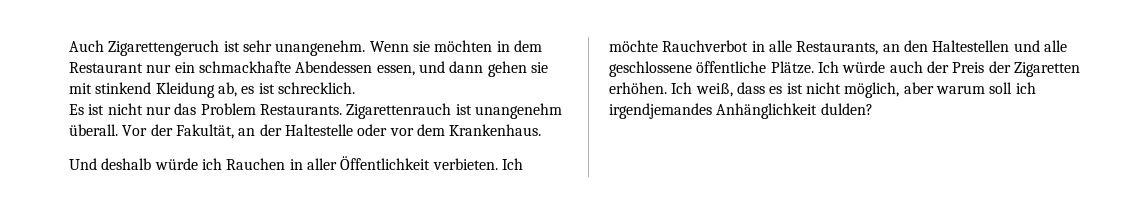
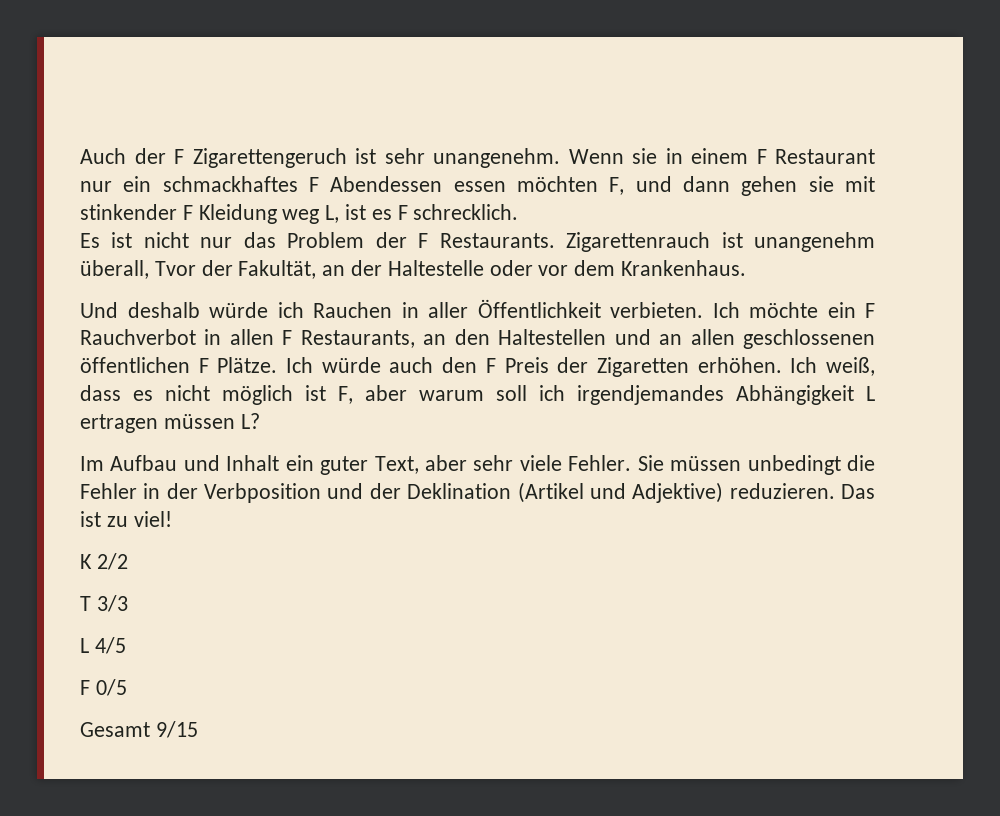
- Auch Zigarettengeruch ist sehr unangenehm.
+ Auch der F Zigarettengeruch ist sehr unangenehm.
- Wenn sie möchten in dem Restaurant nur ein schmackhafte Abendessen essen, und dann gehen sie mit stinkend Kleidung ab, es ist schrecklich.
+ Wenn sie in einem F Restaurant nur ein schmackhaftes F Abendessen essen möchten F, und dann gehen sie mit stinkender F Kleidung weg L, ist es F schrecklich.
- Es ist nicht nur das Problem Restaurants.
+ Es ist nicht nur das Problem der F Restaurants.
- Zigarettenrauch ist unangenehm überall. Vor der Fakultät, an der Haltestelle oder vor dem Krankenhaus.
+ Zigarettenrauch ist unangenehm überall, Tvor der Fakultät, an der Haltestelle oder vor dem Krankenhaus.
- Ich möchte Rauchverbot in alle Restaurants, an den Haltestellen und alle geschlossene öffentliche Plätze.
+ Ich möchte ein F Rauchverbot in allen F Restaurants, an den Haltestellen und an allen geschlossenen öffentlichen F Plätze.
- Ich würde auch der Preis der Zigaretten erhöhen.
+ Ich würde auch den F Preis der Zigaretten erhöhen.
- Ich weiß, dass es ist nicht möglich, aber warum soll ich irgendjemandes Anhänglichkeit dulden?
+ Ich weiß, dass es nicht möglich ist F, aber warum soll ich irgendjemandes Abhängigkeit L ertragen müssen L?
+ Im Aufbau und Inhalt ein guter Text, aber sehr viele Fehler. Sie müssen unbedingt die Fehler in der Verbposition und der Deklination (Artikel und Adjektive) reduzieren. Das ist zu viel!
+ K 2/2
+ T 3/3
+ L 4/5
+ F 0/5
+ Gesamt 9/15

